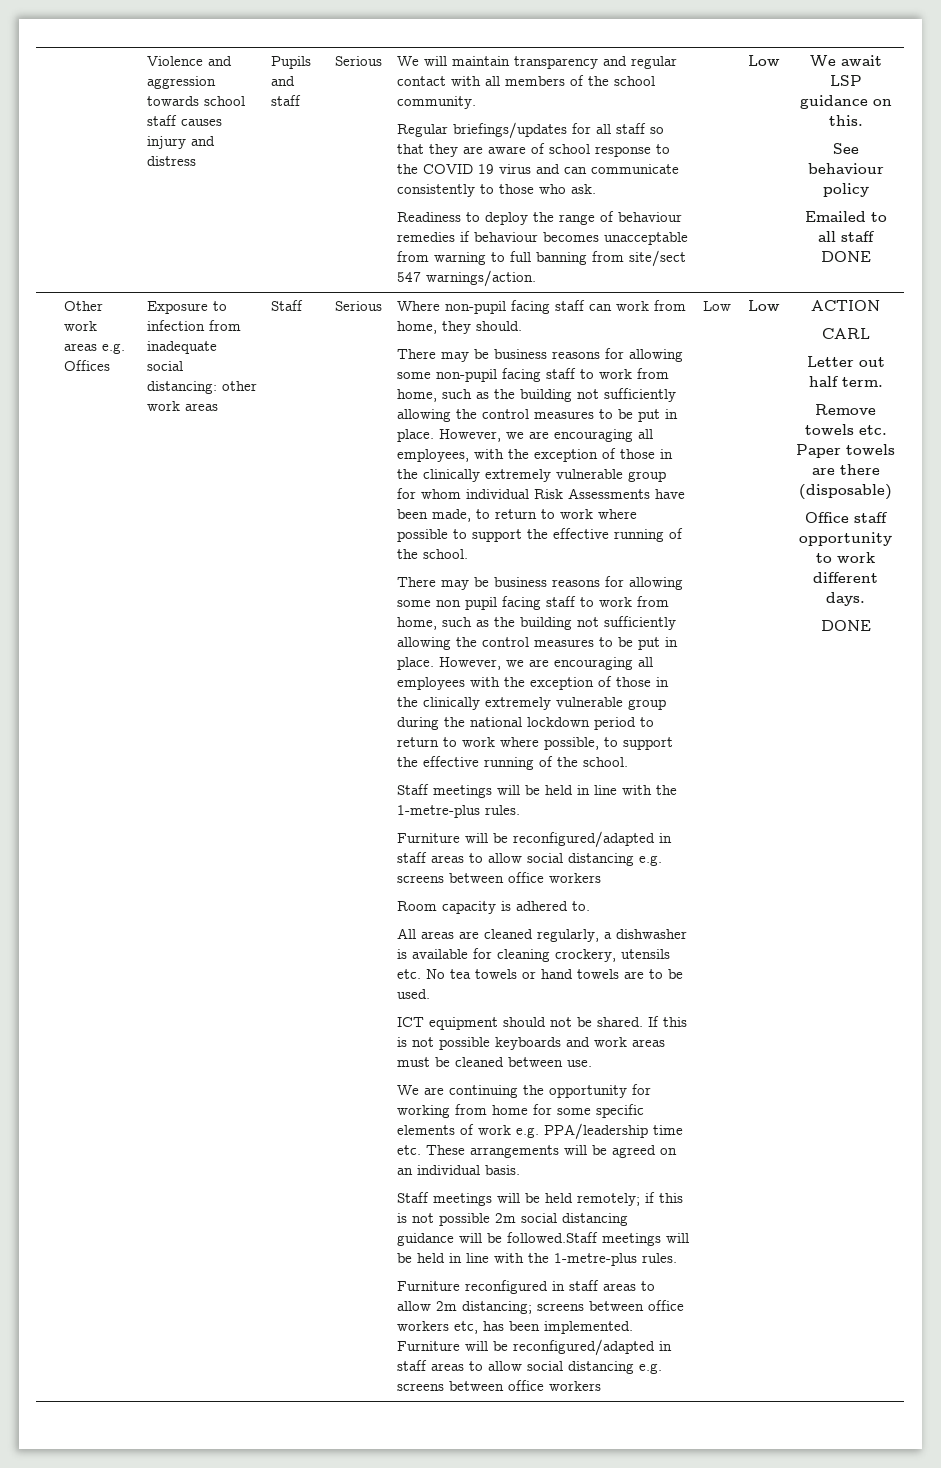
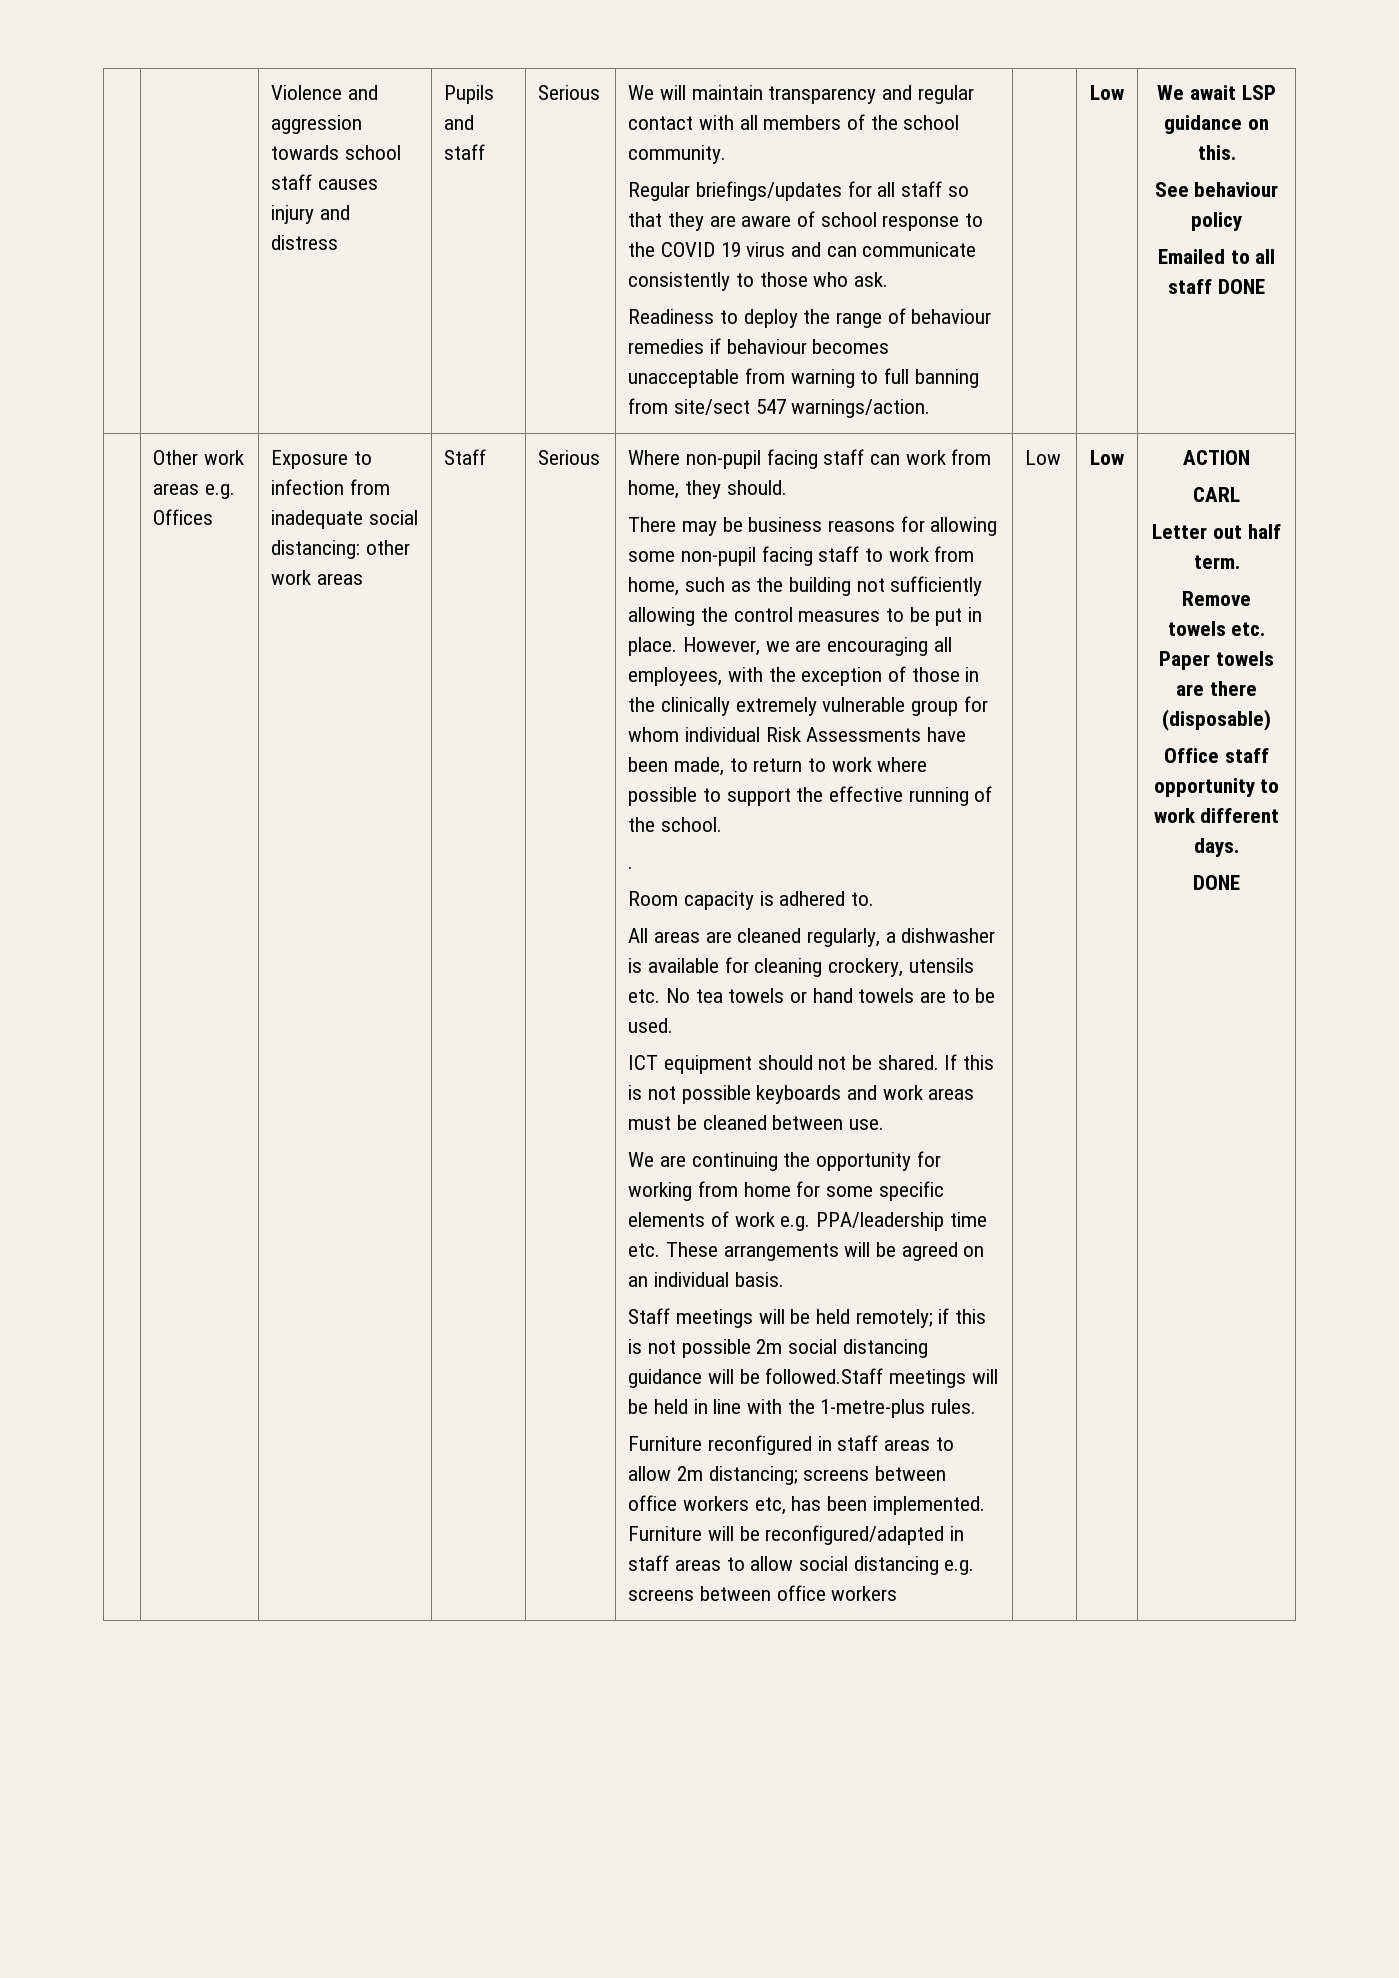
- There may be business reasons for allowing some non pupil facing staff to work from home, such as the building not sufficiently allowing the control measures to be put in place. However, we are encouraging all employees with the exception of those in the clinically extremely vulnerable group during the national lockdown period to return to work where possible, to support the effective running of the school.
- Staff meetings will be held in line with the 1-metre-plus rules.
- Furniture will be reconfigured/adapted in staff areas to allow social distancing e.g. screens between office workers
+ .

